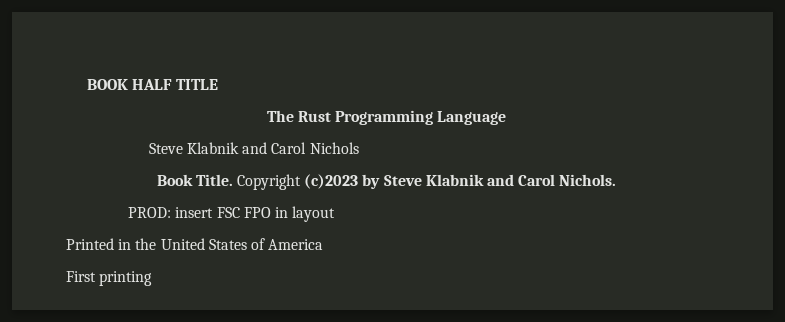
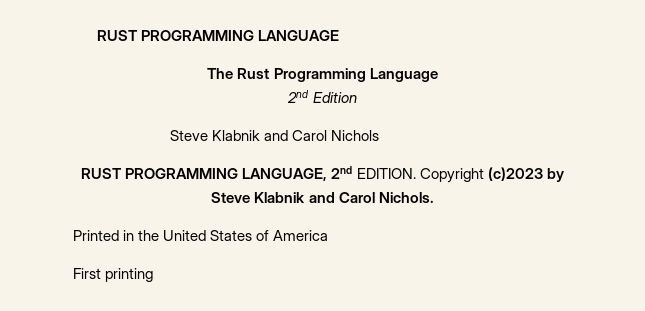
- BOOK HALF TITLE
+ RUST PROGRAMMING LANGUAGE
+ 2nd Edition
- Book Title.
+ RUST PROGRAMMING LANGUAGE, 2nd EDITION.
- PROD: insert FSC FPO in layout

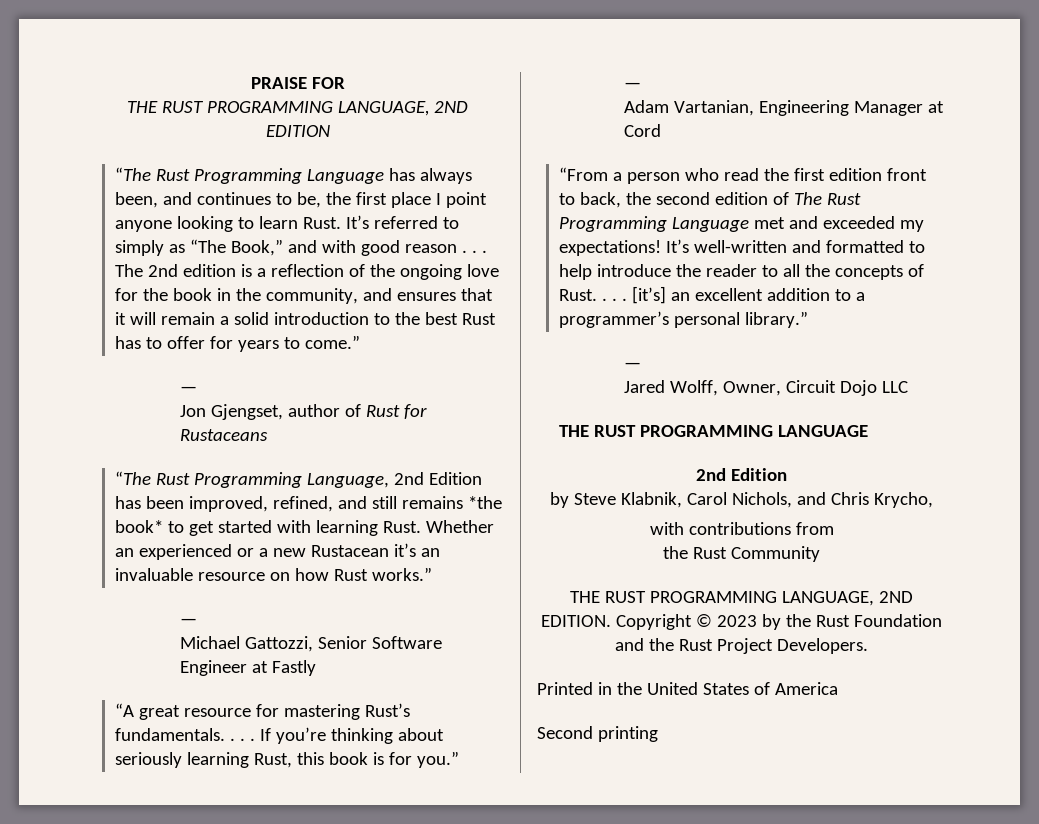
- RUST PROGRAMMING LANGUAGE
- The Rust Programming Language
+ PRAISE FOR
+ THE RUST PROGRAMMING LANGUAGE, 2ND EDITION
+ “The Rust Programming Language has always been, and continues to be, the first place I point anyone looking to learn Rust. It’s referred to simply as “The Book,” and with good reason . . . The 2nd edition is a reflection of the ongoing love for the book in the community, and ensures that it will remain a solid introduction to the best Rust has to offer for years to come.”
+ —
+ Jon Gjengset, author of Rust for Rustaceans
+ “The Rust Programming Language, 2nd Edition has been improved, refined, and still remains *the book* to get started with learning Rust. Whether an experienced or a new Rustacean it’s an invaluable resource on how Rust works.”
+ —
+ Michael Gattozzi, Senior Software Engineer at Fastly
+ “A great resource for mastering Rust’s fundamentals. . . . If you’re thinking about seriously learning Rust, this book is for you.”
+ —
+ Adam Vartanian, Engineering Manager at Cord
+ “From a person who read the first edition front to back, the second edition of The Rust Programming Language met and exceeded my expectations! It’s well-written and formatted to help introduce the reader to all the concepts of Rust. . . . [it’s] an excellent addition to a programmer’s personal library.”
+ —
+ Jared Wolff, Owner, Circuit Dojo LLC
+ THE RUST PROGRAMMING LANGUAGE
  2nd Edition
- Steve Klabnik and Carol Nichols
- RUST PROGRAMMING LANGUAGE, 2nd EDITION.
+ by Steve Klabnik, Carol Nichols, and Chris Krycho,
+ with contributions from
+ the Rust Community
+ THE RUST PROGRAMMING LANGUAGE, 2ND EDITION.
- Copyright (c)2023 by Steve Klabnik and Carol Nichols.
+ Copyright © 2023 by the Rust Foundation and the Rust Project Developers.
- First printing
+ Second printing

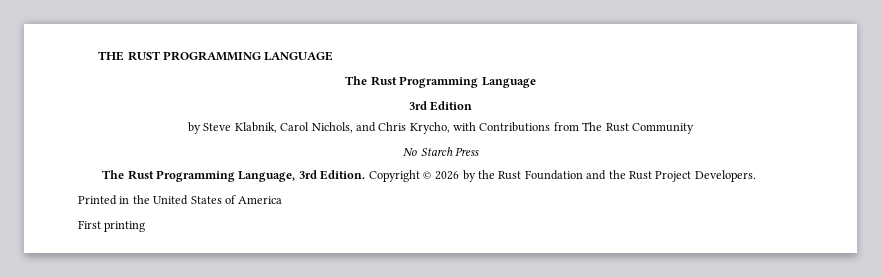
- PRAISE FOR
- THE RUST PROGRAMMING LANGUAGE, 2ND EDITION
- “The Rust Programming Language has always been, and continues to be, the first place I point anyone looking to learn Rust. It’s referred to simply as “The Book,” and with good reason . . . The 2nd edition is a reflection of the ongoing love for the book in the community, and ensures that it will remain a solid introduction to the best Rust has to offer for years to come.”
- —
- Jon Gjengset, author of Rust for Rustaceans
- “The Rust Programming Language, 2nd Edition has been improved, refined, and still remains *the book* to get started with learning Rust. Whether an experienced or a new Rustacean it’s an invaluable resource on how Rust works.”
- —
- Michael Gattozzi, Senior Software Engineer at Fastly
- “A great resource for mastering Rust’s fundamentals. . . . If you’re thinking about seriously learning Rust, this book is for you.”
- —
- Adam Vartanian, Engineering Manager at Cord
- “From a person who read the first edition front to back, the second edition of The Rust Programming Language met and exceeded my expectations! It’s well-written and formatted to help introduce the reader to all the concepts of Rust. . . . [it’s] an excellent addition to a programmer’s personal library.”
- —
- Jared Wolff, Owner, Circuit Dojo LLC
  THE RUST PROGRAMMING LANGUAGE
- 2nd Edition
+ The Rust Programming Language
+ 3rd Edition
- by Steve Klabnik, Carol Nichols, and Chris Krycho,
- with contributions from
- the Rust Community
+ by Steve Klabnik, Carol Nichols, and Chris Krycho, with Contributions from The Rust Community
- THE RUST PROGRAMMING LANGUAGE, 2ND EDITION.
+ No Starch Press
+ The Rust Programming Language, 3rd Edition.
- Copyright © 2023 by the Rust Foundation and the Rust Project Developers.
+ Copyright © 2026 by the Rust Foundation and the Rust Project Developers.
- Second printing
+ First printing

